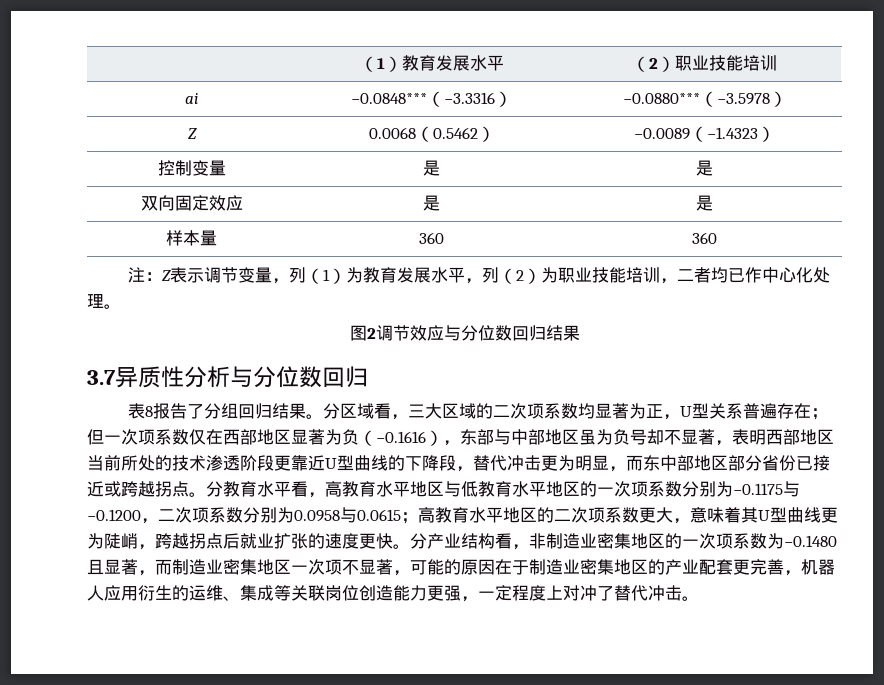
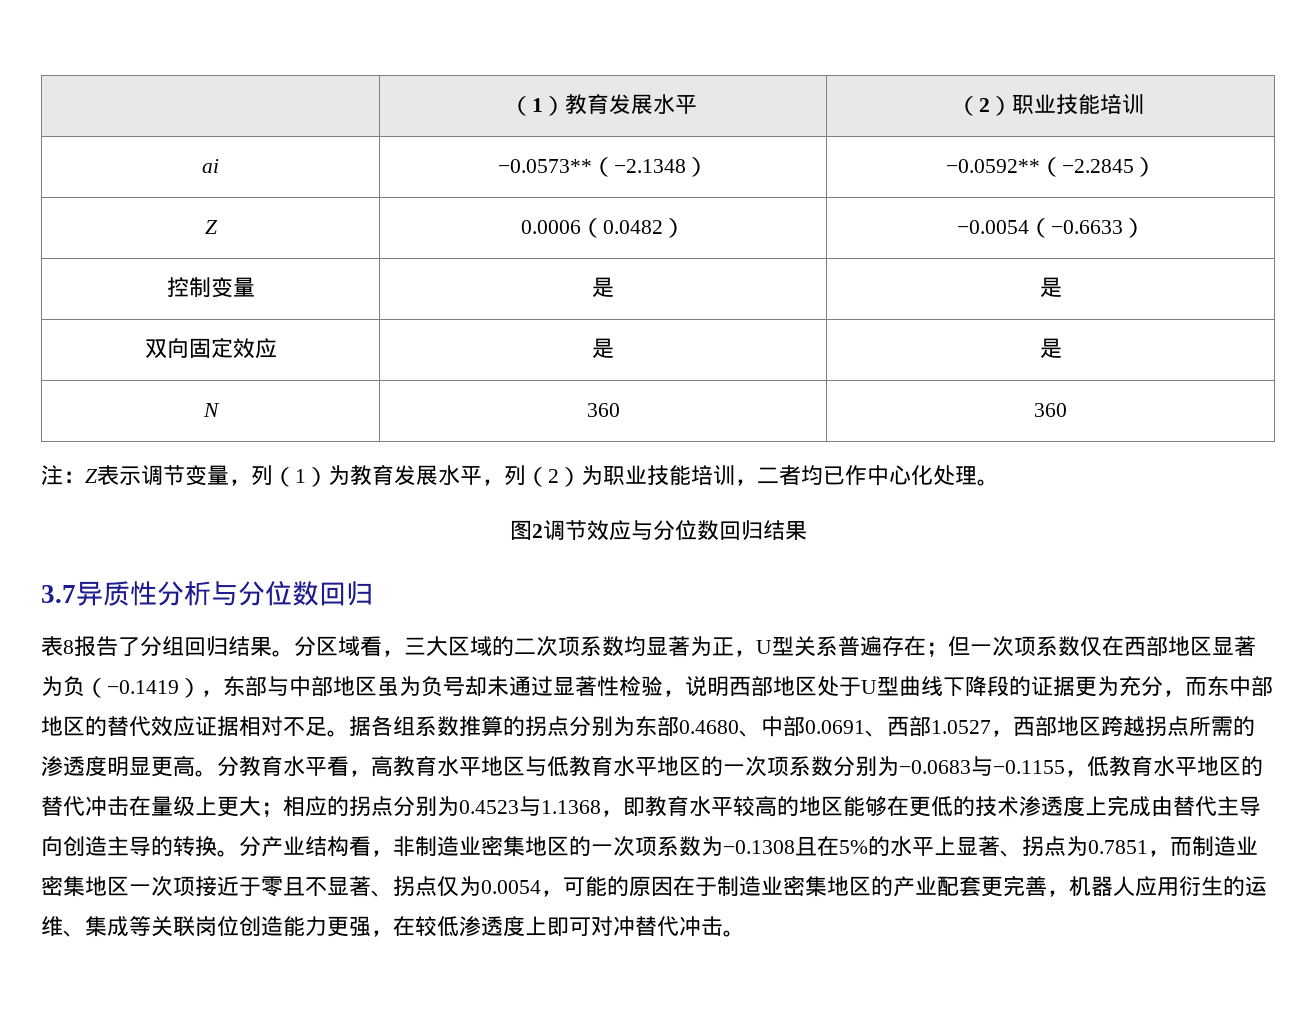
- ai | −0.0848***（−3.3316） | −0.0880***（−3.5978）
- Z | 0.0068（0.5462） | −0.0089（−1.4323）
+ ai | −0.0573**（−2.1348） | −0.0592**（−2.2845）
+ Z | 0.0006（0.0482） | −0.0054（−0.6633）
- 样本量 | 360 | 360
+ N | 360 | 360
- 分区域看，三大区域的二次项系数均显著为正，U型关系普遍存在；但一次项系数仅在西部地区显著为负（−0.1616），东部与中部地区虽为负号却不显著，表明西部地区当前所处的技术渗透阶段更靠近U型曲线的下降段，替代冲击更为明显，而东中部地区部分省份已接近或跨越拐点。
+ 分区域看，三大区域的二次项系数均显著为正，U型关系普遍存在；但一次项系数仅在西部地区显著为负（−0.1419），东部与中部地区虽为负号却未通过显著性检验，说明西部地区处于U型曲线下降段的证据更为充分，而东中部地区的替代效应证据相对不足。据各组系数推算的拐点分别为东部0.4680、中部0.0691、西部1.0527，西部地区跨越拐点所需的渗透度明显更高。
- 分教育水平看，高教育水平地区与低教育水平地区的一次项系数分别为−0.1175与−0.1200，二次项系数分别为0.0958与0.0615；高教育水平地区的二次项系数更大，意味着其U型曲线更为陡峭，跨越拐点后就业扩张的速度更快。
+ 分教育水平看，高教育水平地区与低教育水平地区的一次项系数分别为−0.0683与−0.1155，低教育水平地区的替代冲击在量级上更大；相应的拐点分别为0.4523与1.1368，即教育水平较高的地区能够在更低的技术渗透度上完成由替代主导向创造主导的转换。
- 分产业结构看，非制造业密集地区的一次项系数为−0.1480且显著，而制造业密集地区一次项不显著，可能的原因在于制造业密集地区的产业配套更完善，机器人应用衍生的运维、集成等关联岗位创造能力更强，一定程度上对冲了替代冲击。
+ 分产业结构看，非制造业密集地区的一次项系数为−0.1308且在5%的水平上显著、拐点为0.7851，而制造业密集地区一次项接近于零且不显著、拐点仅为0.0054，可能的原因在于制造业密集地区的产业配套更完善，机器人应用衍生的运维、集成等关联岗位创造能力更强，在较低渗透度上即可对冲替代冲击。

